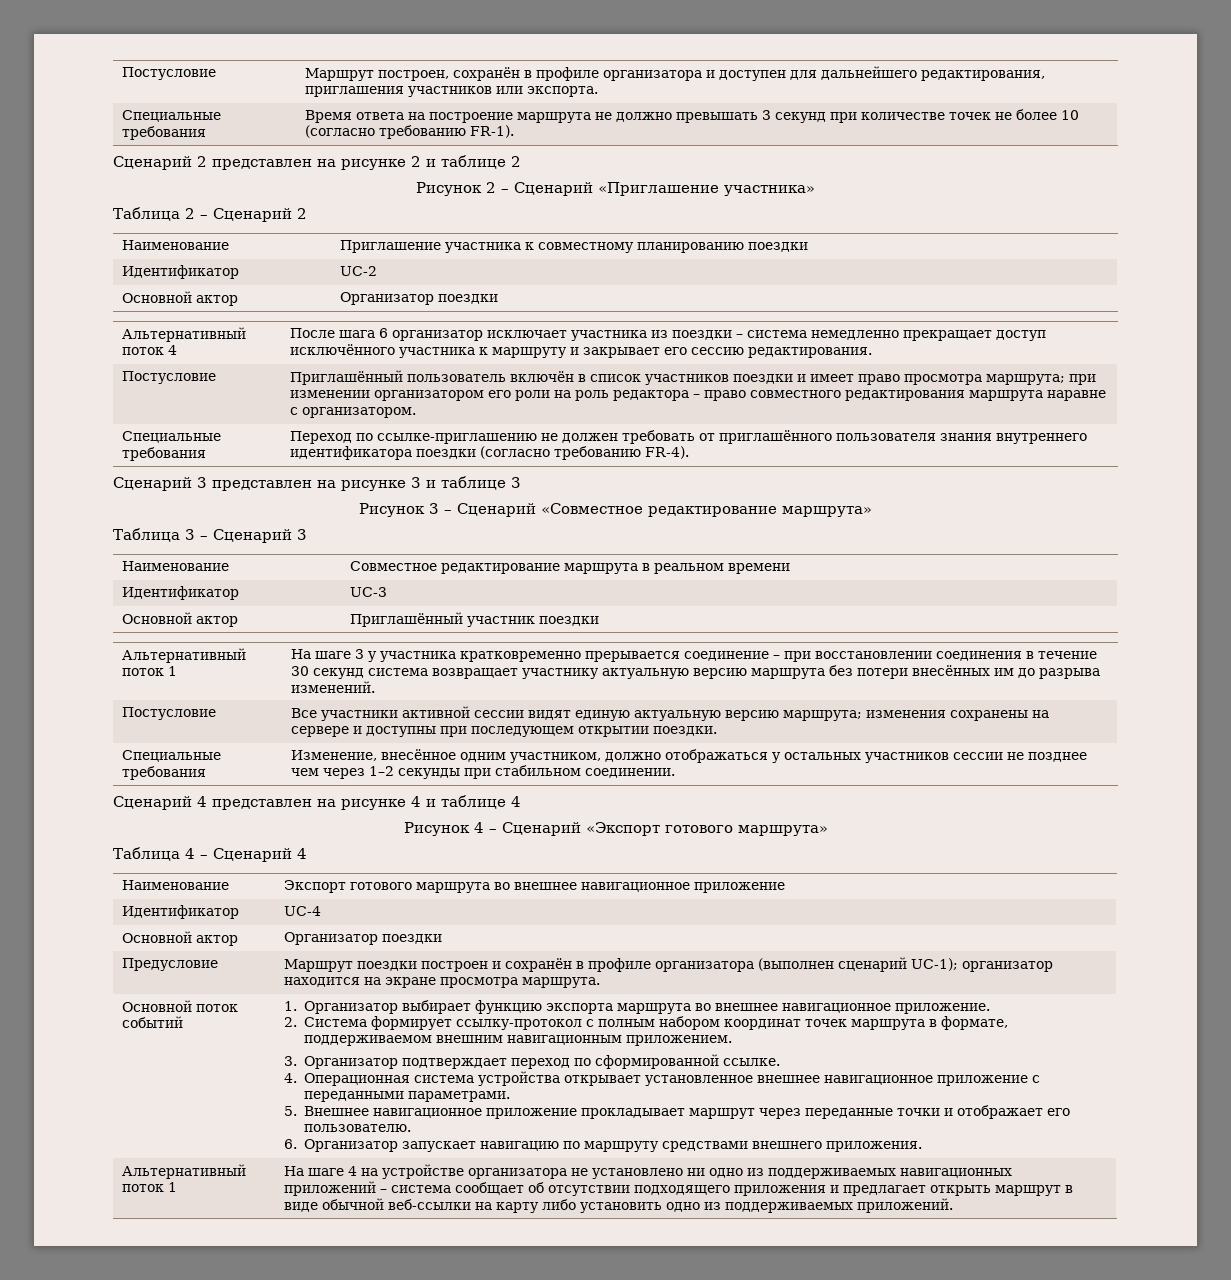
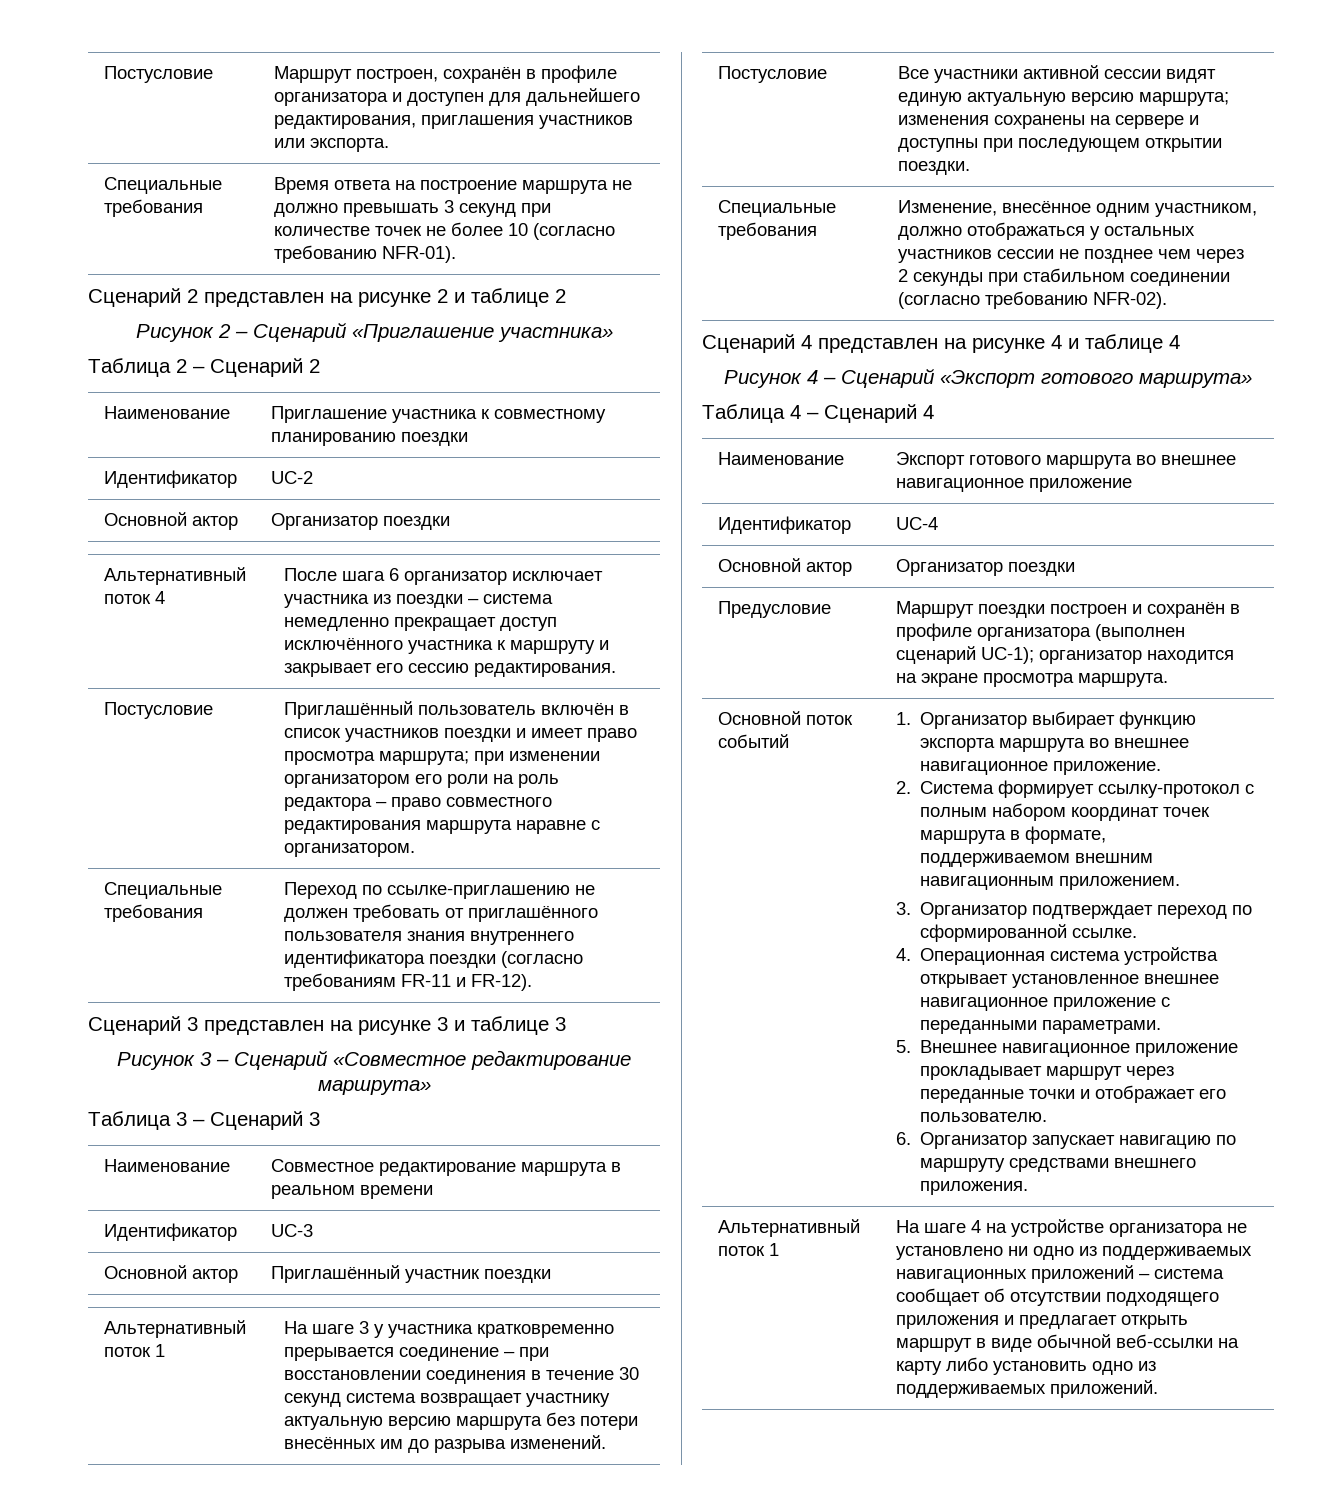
- Специальные требования | Время ответа на построение маршрута не должно превышать 3 секунд при количестве точек не более 10 (согласно требованию FR-1).
+ Специальные требования | Время ответа на построение маршрута не должно превышать 3 секунд при количестве точек не более 10 (согласно требованию NFR-01).
- Специальные требования | Переход по ссылке-приглашению не должен требовать от приглашённого пользователя знания внутреннего идентификатора поездки (согласно требованию FR-4).
+ Специальные требования | Переход по ссылке-приглашению не должен требовать от приглашённого пользователя знания внутреннего идентификатора поездки (согласно требованиям FR-11 и FR-12).
- Специальные требования | Изменение, внесённое одним участником, должно отображаться у остальных участников сессии не позднее чем через 1–2 секунды при стабильном соединении.
+ Специальные требования | Изменение, внесённое одним участником, должно отображаться у остальных участников сессии не позднее чем через 2 секунды при стабильном соединении (согласно требованию NFR-02).

